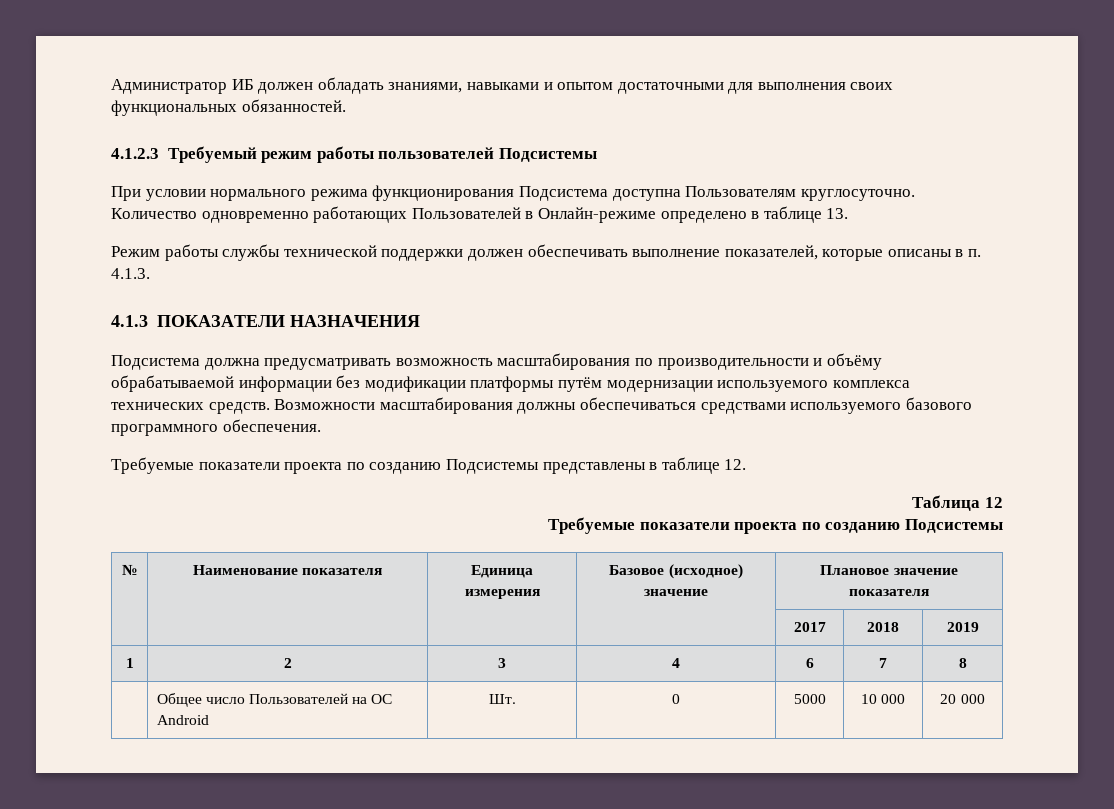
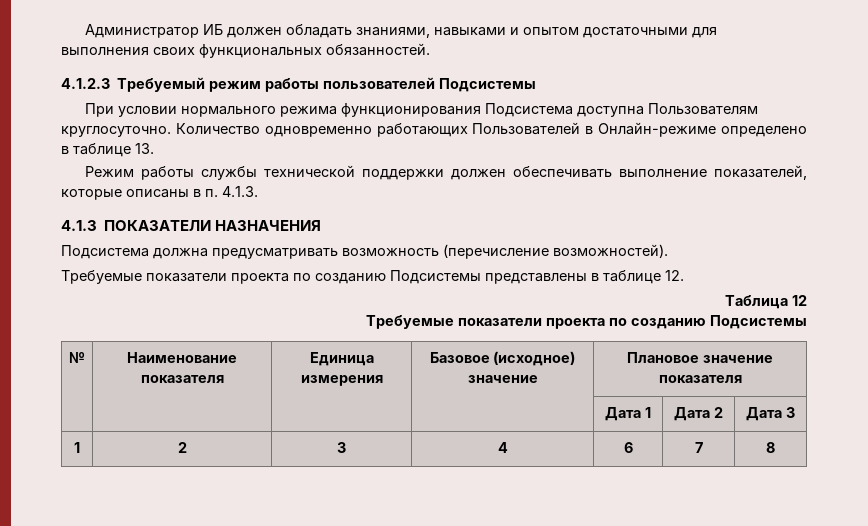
- Подсистема должна предусматривать возможность масштабирования по производительности и объёму обрабатываемой информации без модификации платформы путём модернизации используемого комплекса технических средств. Возможности масштабирования должны обеспечиваться средствами используемого базового программного обеспечения.
+ Подсистема должна предусматривать возможность (перечисление возможностей).
- | | | | 2017 | 2018 | 2019
+ | | | | Дата 1 | Дата 2 | Дата 3
- | Общее число Пользователей на ОС Android | Шт. | 0 | 5000 | 10 000 | 20 000

